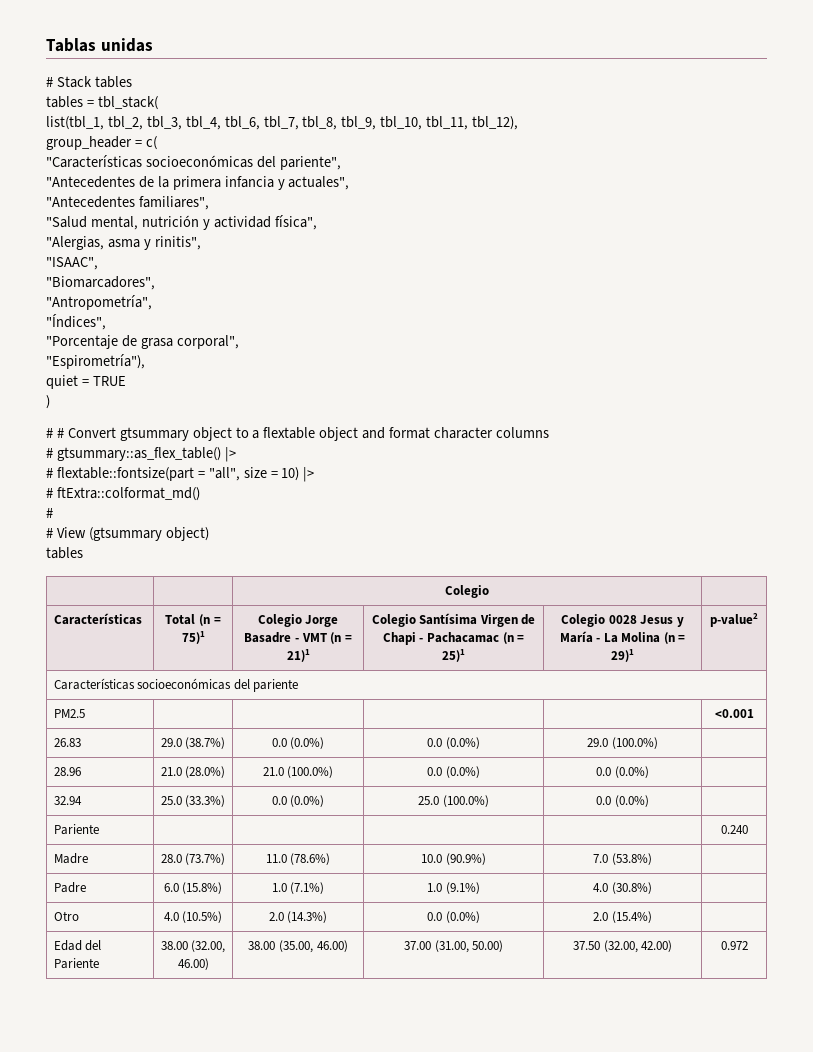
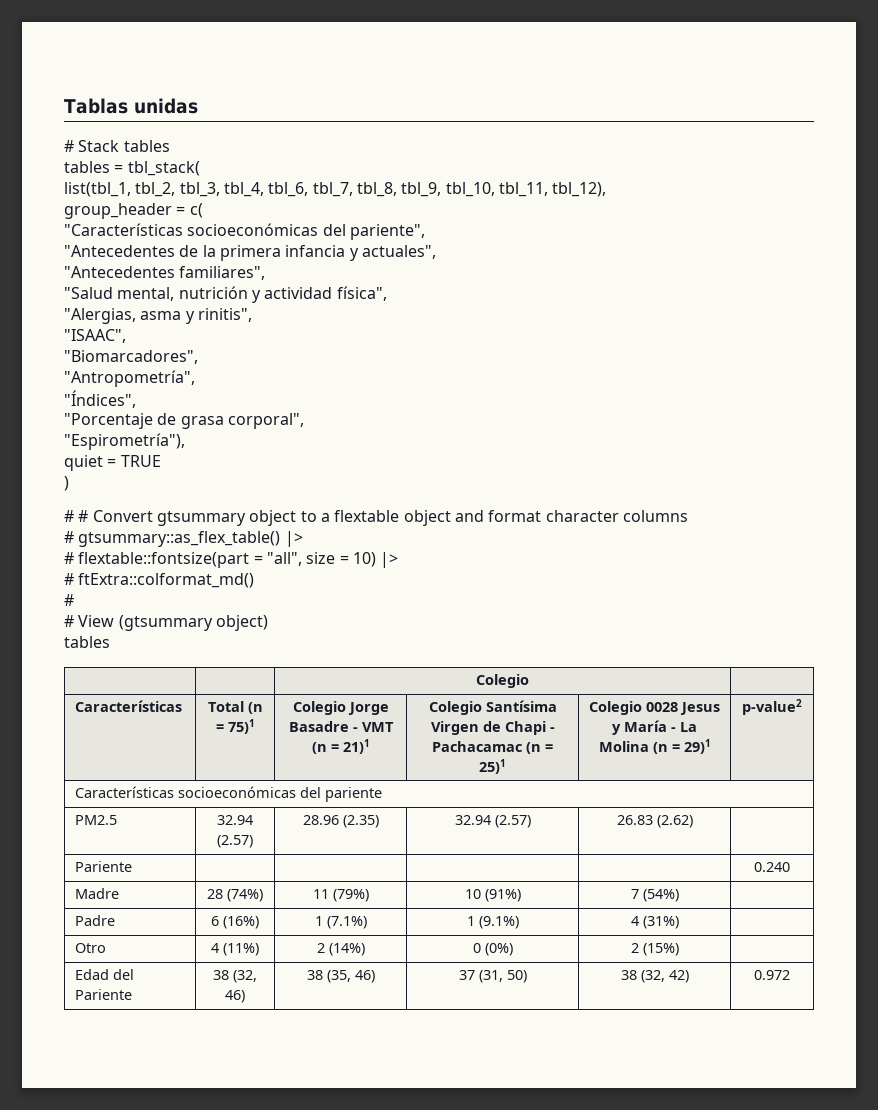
- PM2.5 | | | | | <0.001
- 26.83 | 29.0 (38.7%) | 0.0 (0.0%) | 0.0 (0.0%) | 29.0 (100.0%) |
- 28.96 | 21.0 (28.0%) | 21.0 (100.0%) | 0.0 (0.0%) | 0.0 (0.0%) |
- 32.94 | 25.0 (33.3%) | 0.0 (0.0%) | 25.0 (100.0%) | 0.0 (0.0%) |
+ PM2.5 | 32.94 (2.57) | 28.96 (2.35) | 32.94 (2.57) | 26.83 (2.62) |
  Pariente | | | | | 0.240
- Madre | 28.0 (73.7%) | 11.0 (78.6%) | 10.0 (90.9%) | 7.0 (53.8%) |
- Padre | 6.0 (15.8%) | 1.0 (7.1%) | 1.0 (9.1%) | 4.0 (30.8%) |
+ Madre | 28 (74%) | 11 (79%) | 10 (91%) | 7 (54%) |
+ Padre | 6 (16%) | 1 (7.1%) | 1 (9.1%) | 4 (31%) |
- Otro | 4.0 (10.5%) | 2.0 (14.3%) | 0.0 (0.0%) | 2.0 (15.4%) |
- Edad del Pariente | 38.00 (32.00, 46.00) | 38.00 (35.00, 46.00) | 37.00 (31.00, 50.00) | 37.50 (32.00, 42.00) | 0.972
+ Otro | 4 (11%) | 2 (14%) | 0 (0%) | 2 (15%) |
+ Edad del Pariente | 38 (32, 46) | 38 (35, 46) | 37 (31, 50) | 38 (32, 42) | 0.972

